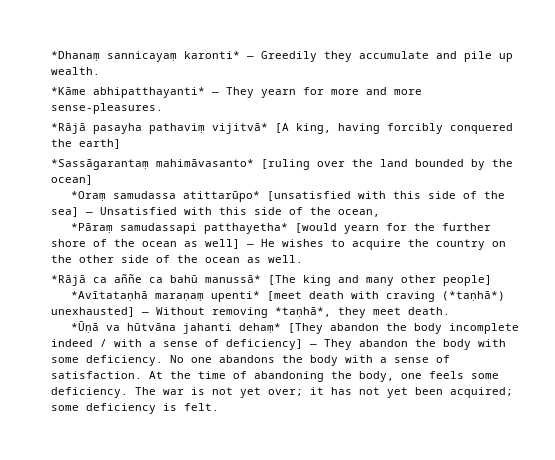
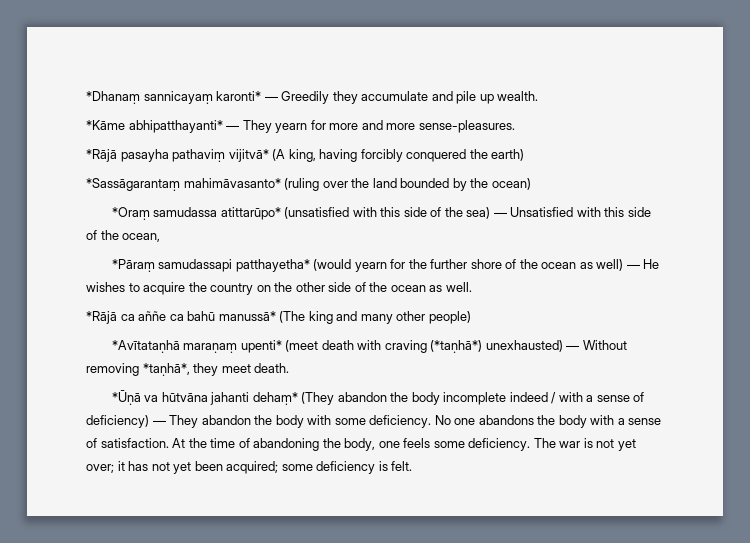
- *Rājā pasayha pathaviṃ vijitvā* [A king, having forcibly conquered the earth]
+ *Rājā pasayha pathaviṃ vijitvā* (A king, having forcibly conquered the earth)
- *Sassāgarantaṃ mahimāvasanto* [ruling over the land bounded by the ocean]
+ *Sassāgarantaṃ mahimāvasanto* (ruling over the land bounded by the ocean)
- *Oraṃ samudassa atittarūpo* [unsatisfied with this side of the sea] — Unsatisfied with this side of the ocean,
+ *Oraṃ samudassa atittarūpo* (unsatisfied with this side of the sea) — Unsatisfied with this side of the ocean,
- *Pāraṃ samudassapi patthayetha* [would yearn for the further shore of the ocean as well] — He wishes to acquire the country on the other side of the ocean as well.
+ *Pāraṃ samudassapi patthayetha* (would yearn for the further shore of the ocean as well) — He wishes to acquire the country on the other side of the ocean as well.
- *Rājā ca aññe ca bahū manussā* [The king and many other people]
+ *Rājā ca aññe ca bahū manussā* (The king and many other people)
- *Avītataṇhā maraṇaṃ upenti* [meet death with craving (*taṇhā*) unexhausted] — Without removing *taṇhā*, they meet death.
+ *Avītataṇhā maraṇaṃ upenti* (meet death with craving (*taṇhā*) unexhausted) — Without removing *taṇhā*, they meet death.
- *Ūṇā va hūtvāna jahanti dehaṃ* [They abandon the body incomplete indeed / with a sense of deficiency] — They abandon the body with some deficiency.
+ *Ūṇā va hūtvāna jahanti dehaṃ* (They abandon the body incomplete indeed / with a sense of deficiency) — They abandon the body with some deficiency.

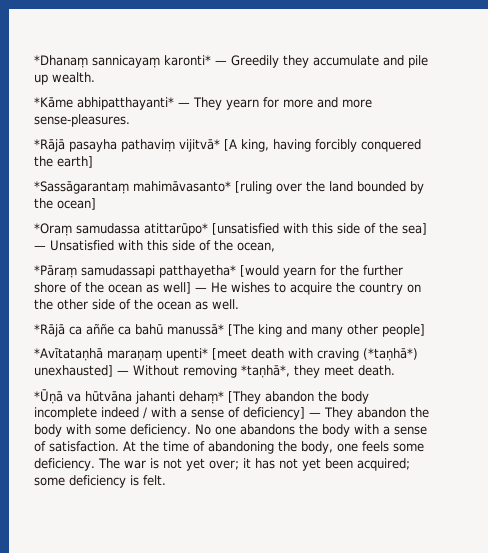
- *Rājā pasayha pathaviṃ vijitvā* (A king, having forcibly conquered the earth)
+ *Rājā pasayha pathaviṃ vijitvā* [A king, having forcibly conquered the earth]
- *Sassāgarantaṃ mahimāvasanto* (ruling over the land bounded by the ocean)
+ *Sassāgarantaṃ mahimāvasanto* [ruling over the land bounded by the ocean]
- *Oraṃ samudassa atittarūpo* (unsatisfied with this side of the sea) — Unsatisfied with this side of the ocean,
+ *Oraṃ samudassa atittarūpo* [unsatisfied with this side of the sea] — Unsatisfied with this side of the ocean,
- *Pāraṃ samudassapi patthayetha* (would yearn for the further shore of the ocean as well) — He wishes to acquire the country on the other side of the ocean as well.
+ *Pāraṃ samudassapi patthayetha* [would yearn for the further shore of the ocean as well] — He wishes to acquire the country on the other side of the ocean as well.
- *Rājā ca aññe ca bahū manussā* (The king and many other people)
+ *Rājā ca aññe ca bahū manussā* [The king and many other people]
- *Avītataṇhā maraṇaṃ upenti* (meet death with craving (*taṇhā*) unexhausted) — Without removing *taṇhā*, they meet death.
+ *Avītataṇhā maraṇaṃ upenti* [meet death with craving (*taṇhā*) unexhausted] — Without removing *taṇhā*, they meet death.
- *Ūṇā va hūtvāna jahanti dehaṃ* (They abandon the body incomplete indeed / with a sense of deficiency) — They abandon the body with some deficiency.
+ *Ūṇā va hūtvāna jahanti dehaṃ* [They abandon the body incomplete indeed / with a sense of deficiency] — They abandon the body with some deficiency.

